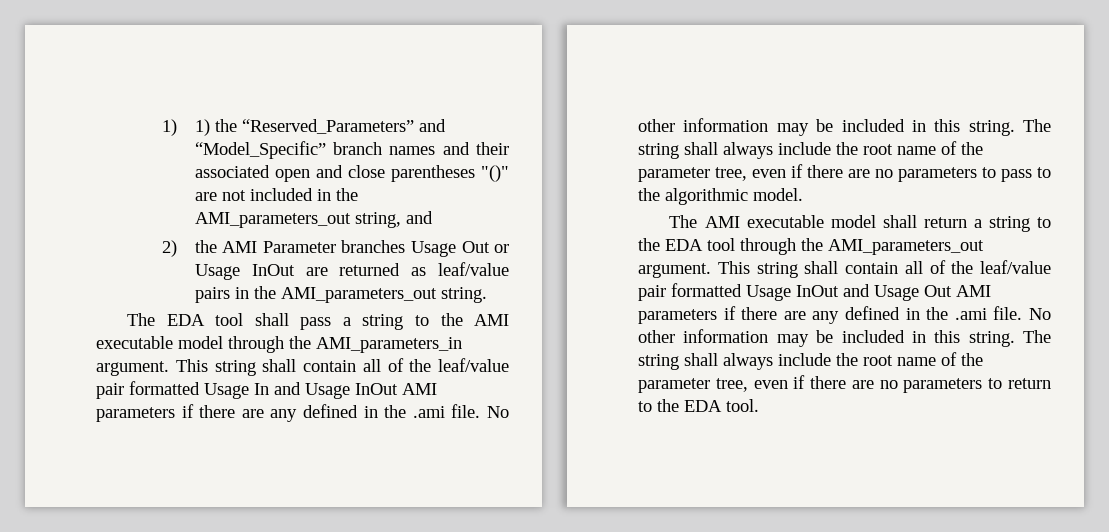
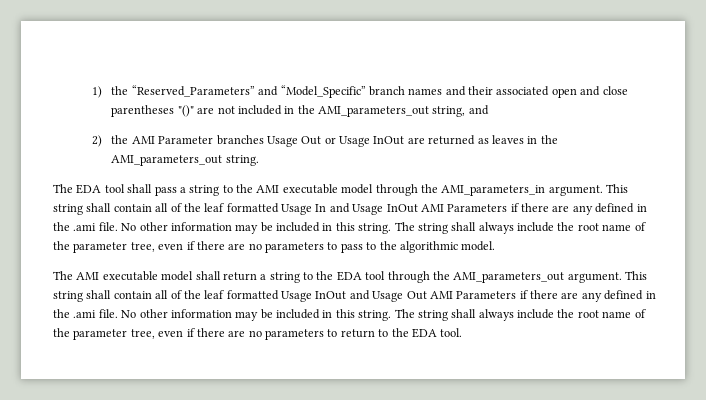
- 1) 1) the “Reserved_Parameters” and “Model_Specific” branch names and their associated open and close parentheses "()" are not included in the AMI_parameters_out string, and
+ 1) the “Reserved_Parameters” and “Model_Specific” branch names and their associated open and close parentheses "()" are not included in the AMI_parameters_out string, and
- 2) the AMI Parameter branches Usage Out or Usage InOut are returned as leaf/value pairs in the AMI_parameters_out string.
+ 2) the AMI Parameter branches Usage Out or Usage InOut are returned as leaves in the AMI_parameters_out string.
- This string shall contain all of the leaf/value pair formatted Usage In and Usage InOut AMI parameters if there are any defined in the .ami file.
+ This string shall contain all of the leaf formatted Usage In and Usage InOut AMI Parameters if there are any defined in the .ami file.
- This string shall contain all of the leaf/value pair formatted Usage InOut and Usage Out AMI parameters if there are any defined in the .ami file.
+ This string shall contain all of the leaf formatted Usage InOut and Usage Out AMI Parameters if there are any defined in the .ami file.

